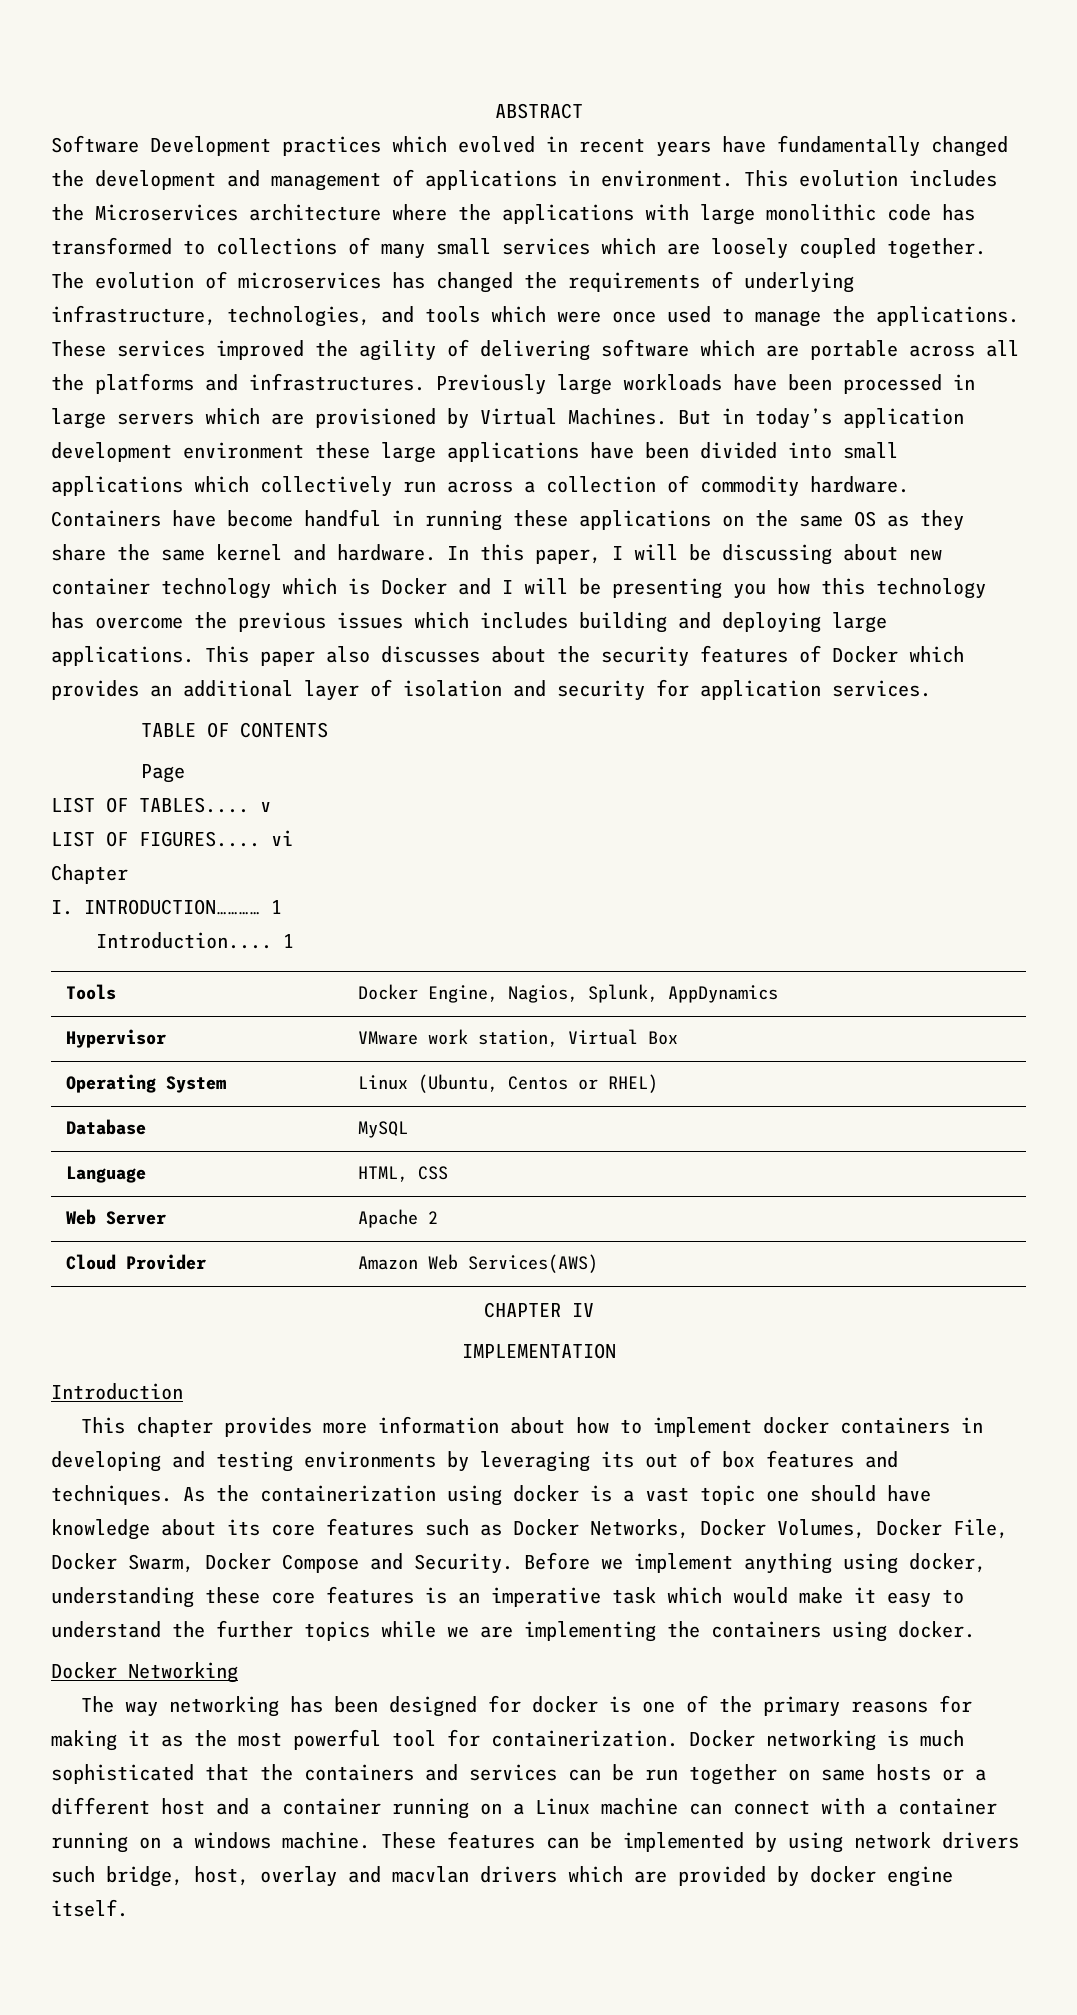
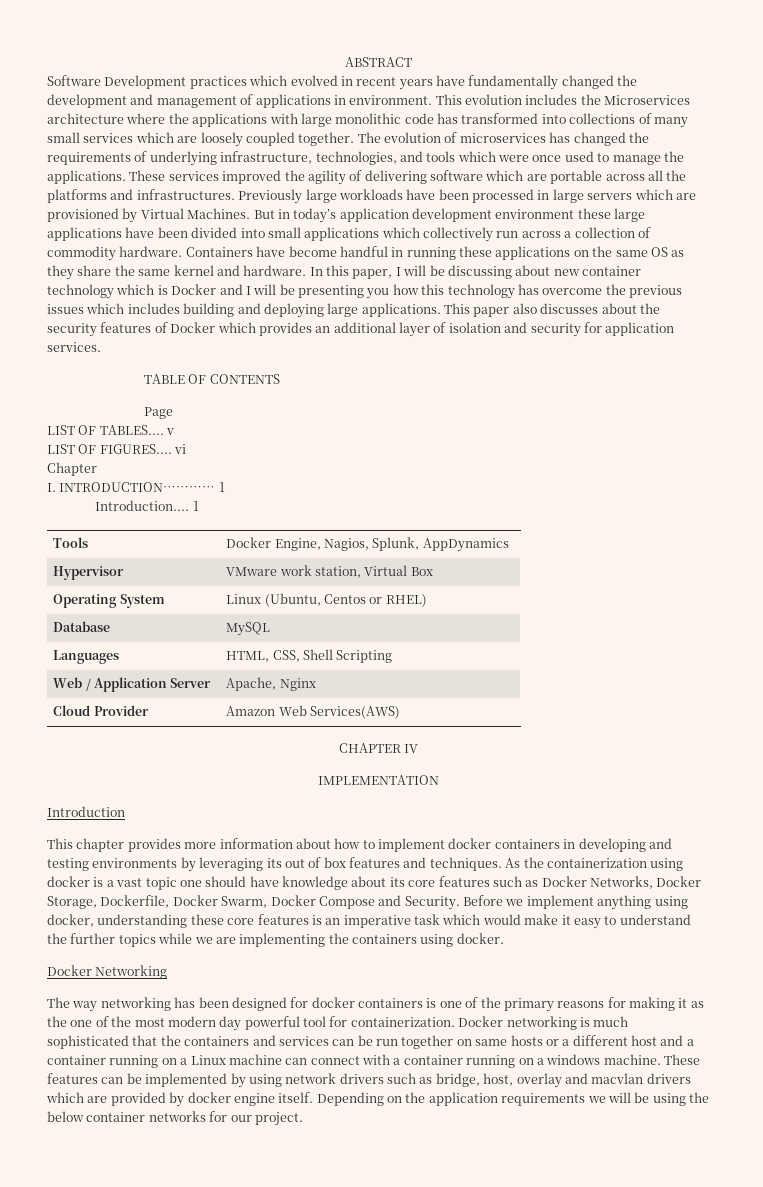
- This evolution includes the Microservices architecture where the applications with large monolithic code has transformed to collections of many small services which are loosely coupled together.
+ This evolution includes the Microservices architecture where the applications with large monolithic code has transformed into collections of many small services which are loosely coupled together.
- Language | HTML, CSS
- Web Server | Apache 2
+ Languages | HTML, CSS, Shell Scripting
+ Web / Application Server | Apache, Nginx
- As the containerization using docker is a vast topic one should have knowledge about its core features such as Docker Networks, Docker Volumes, Docker File, Docker Swarm, Docker Compose and Security.
+ As the containerization using docker is a vast topic one should have knowledge about its core features such as Docker Networks, Docker Storage, Dockerfile, Docker Swarm, Docker Compose and Security.
- The way networking has been designed for docker is one of the primary reasons for making it as the most powerful tool for containerization.
+ The way networking has been designed for docker containers is one of the primary reasons for making it as the one of the most modern day powerful tool for containerization.
- These features can be implemented by using network drivers such bridge, host, overlay and macvlan drivers which are provided by docker engine itself.
+ These features can be implemented by using network drivers such as bridge, host, overlay and macvlan drivers which are provided by docker engine itself.
+ Depending on the application requirements we will be using the below container networks for our project.

